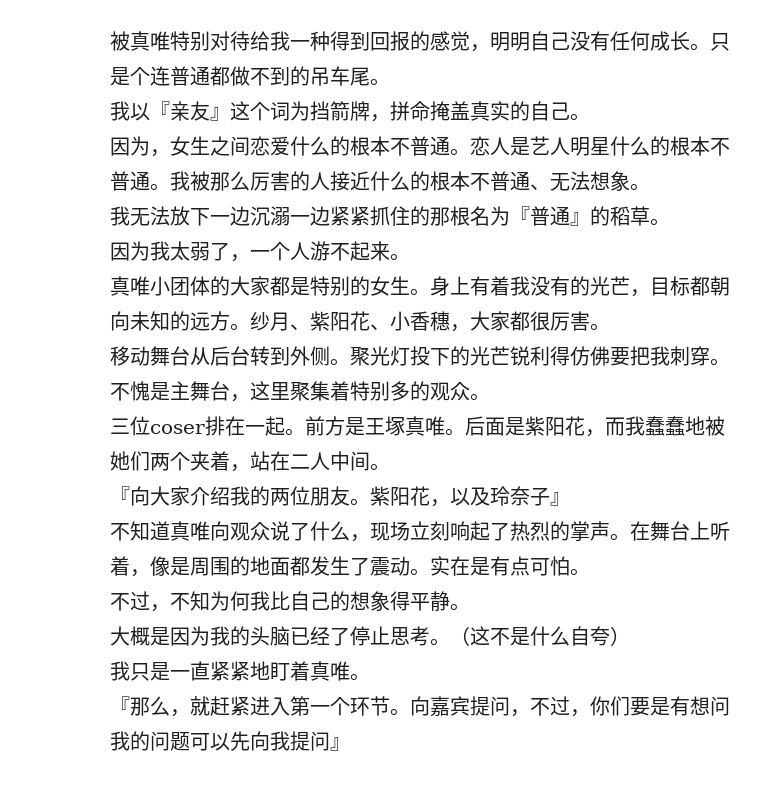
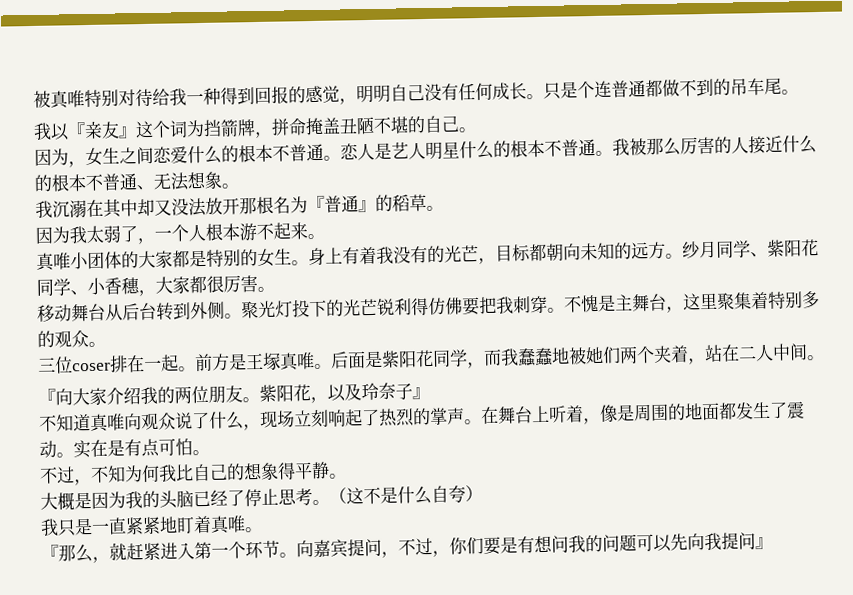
- 我以『亲友』这个词为挡箭牌，拼命掩盖真实的自己。
+ 我以『亲友』这个词为挡箭牌，拼命掩盖丑陋不堪的自己。
- 我无法放下一边沉溺一边紧紧抓住的那根名为『普通』的稻草。
+ 我沉溺在其中却又没法放开那根名为『普通』的稻草。
- 因为我太弱了，一个人游不起来。
+ 因为我太弱了，一个人根本游不起来。
- 纱月、紫阳花、小香穗，大家都很厉害。
+ 纱月同学、紫阳花同学、小香穗，大家都很厉害。
- 后面是紫阳花，而我蠢蠢地被她们两个夹着，站在二人中间。
+ 后面是紫阳花同学，而我蠢蠢地被她们两个夹着，站在二人中间。

